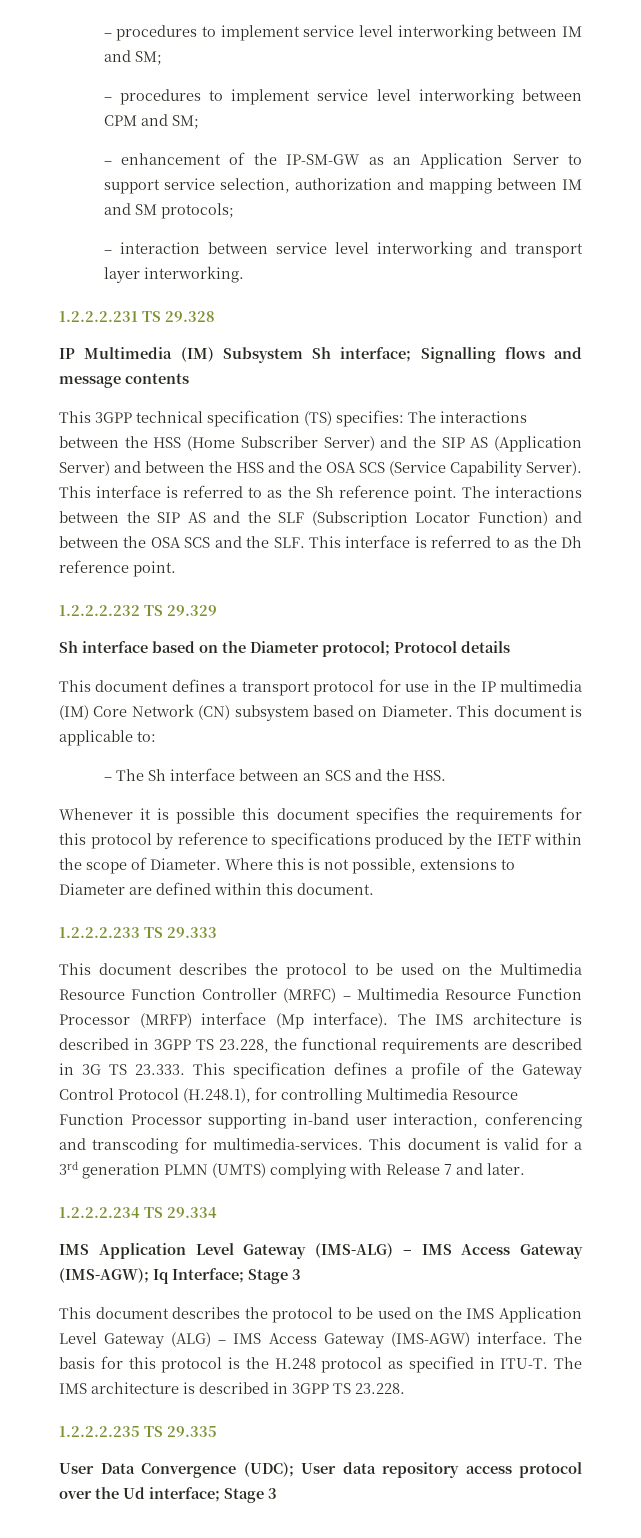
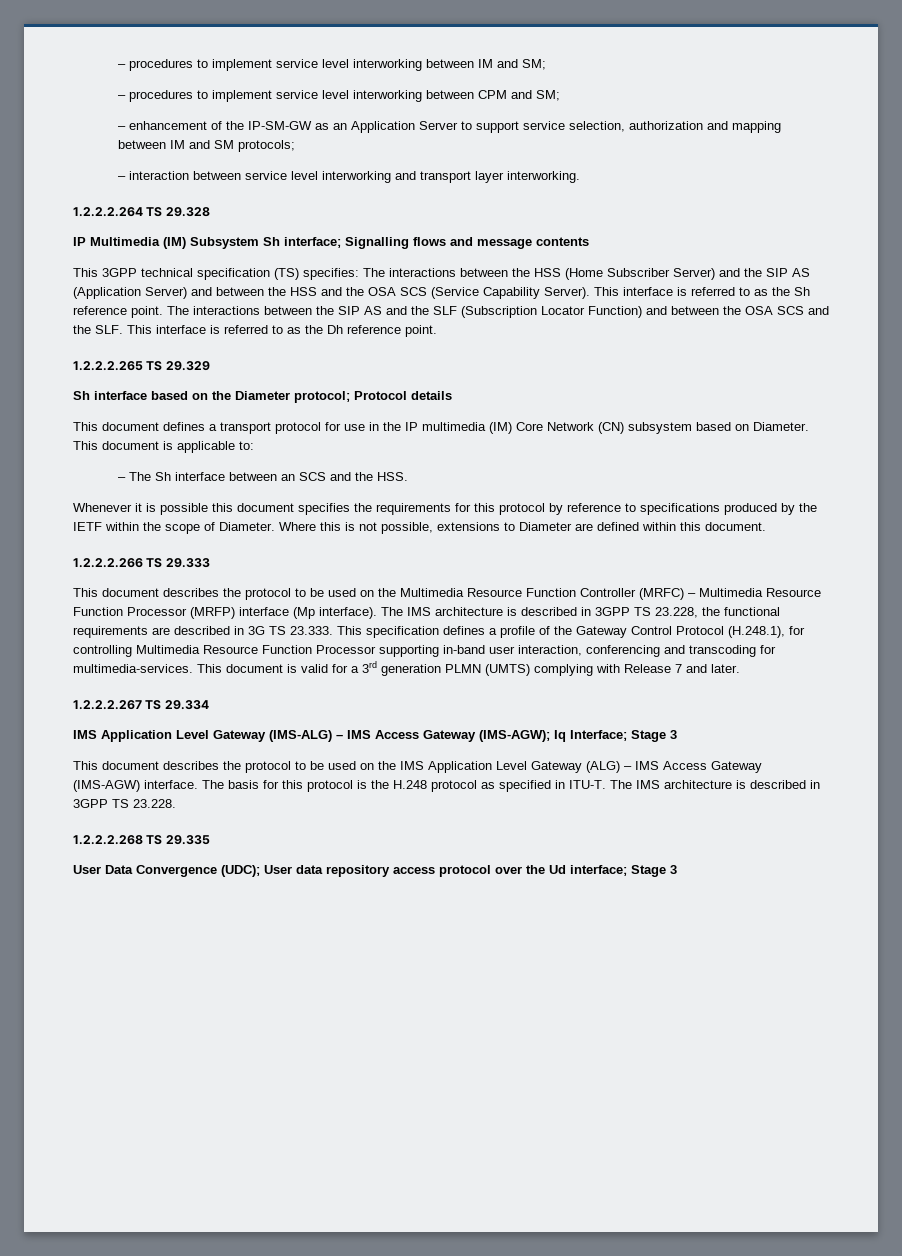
- 1.2.2.2.231 TS 29.328
+ 1.2.2.2.264 TS 29.328
- 1.2.2.2.232 TS 29.329
+ 1.2.2.2.265 TS 29.329
- 1.2.2.2.233 TS 29.333
+ 1.2.2.2.266 TS 29.333
- 1.2.2.2.234 TS 29.334
+ 1.2.2.2.267 TS 29.334
- 1.2.2.2.235 TS 29.335
+ 1.2.2.2.268 TS 29.335

